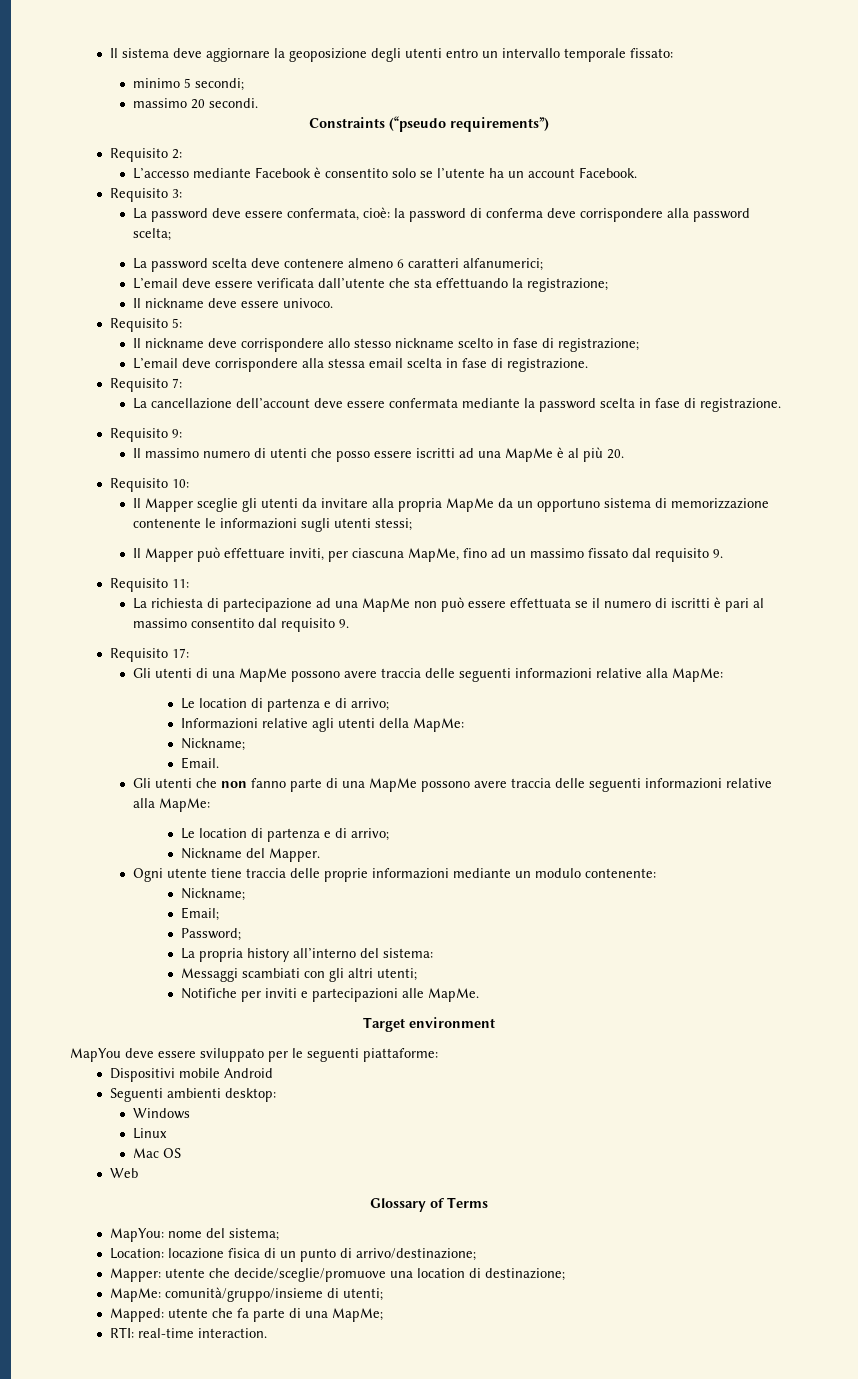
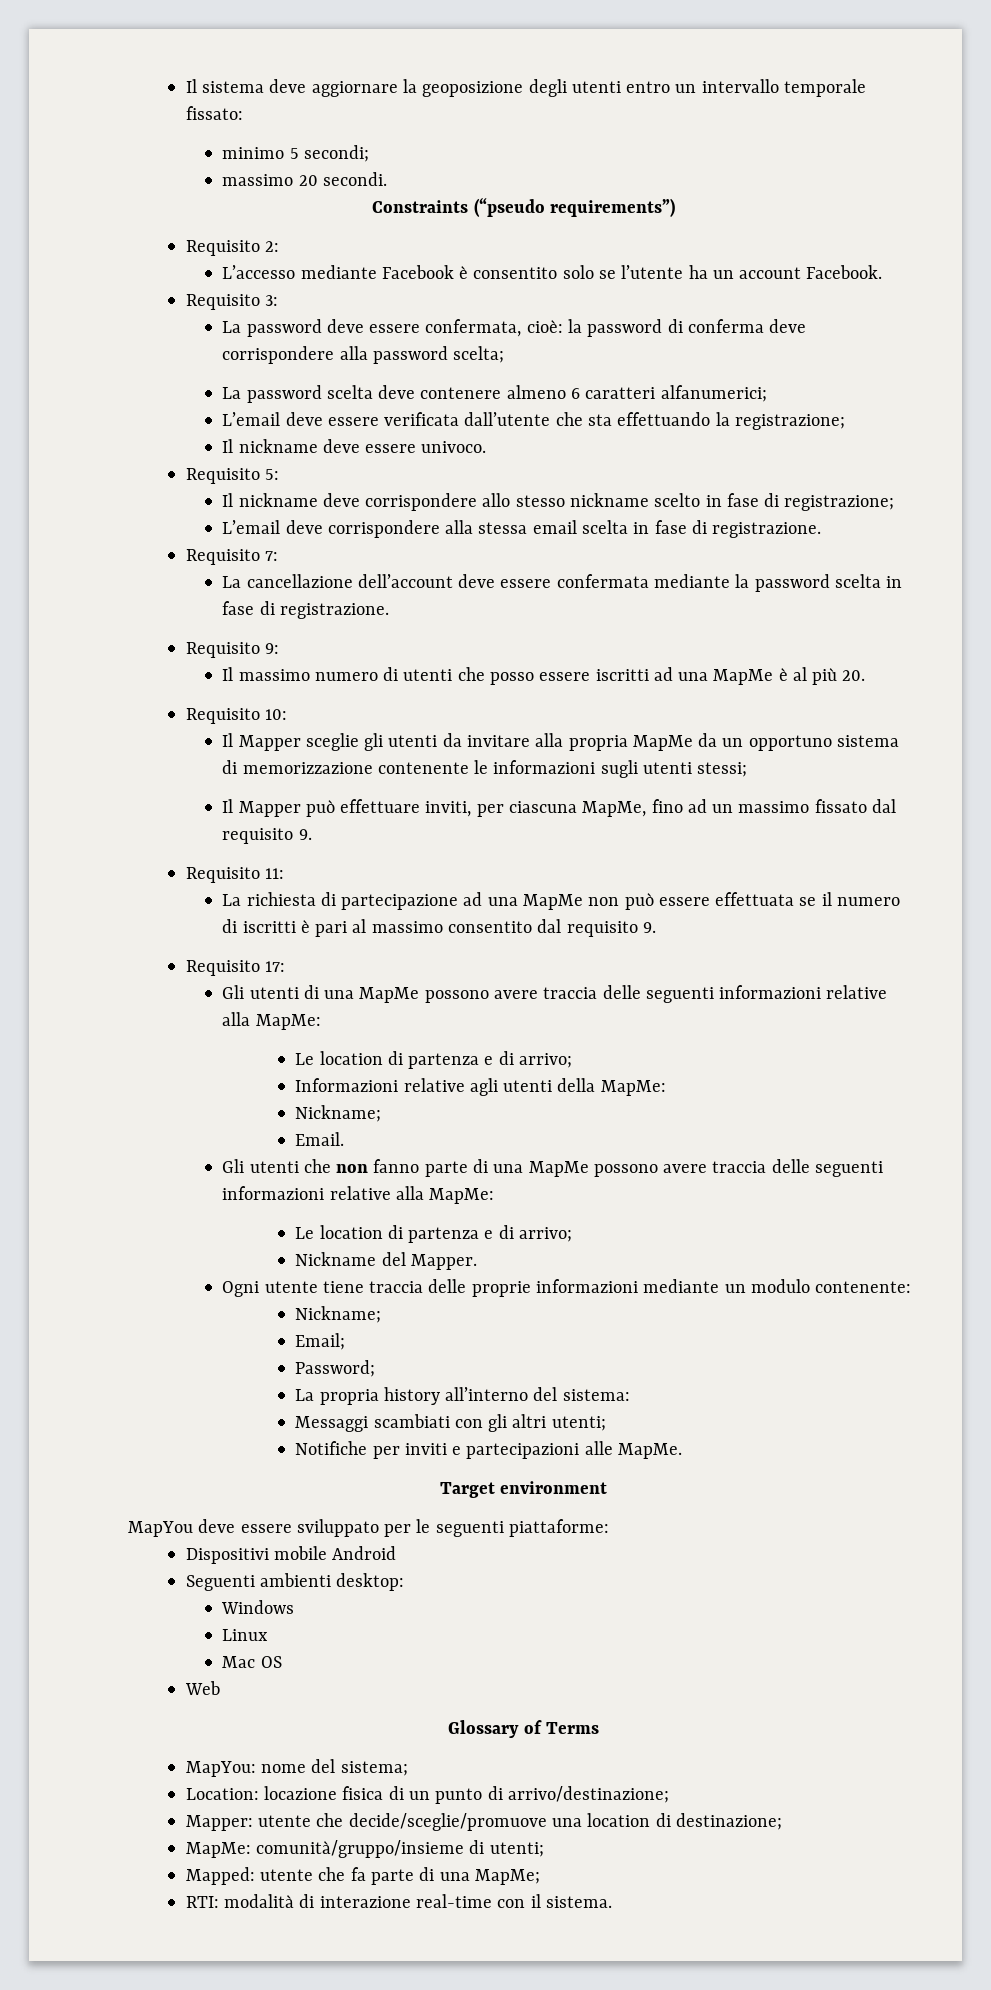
- RTI: real-time interaction.
+ RTI: modalità di interazione real-time con il sistema.

